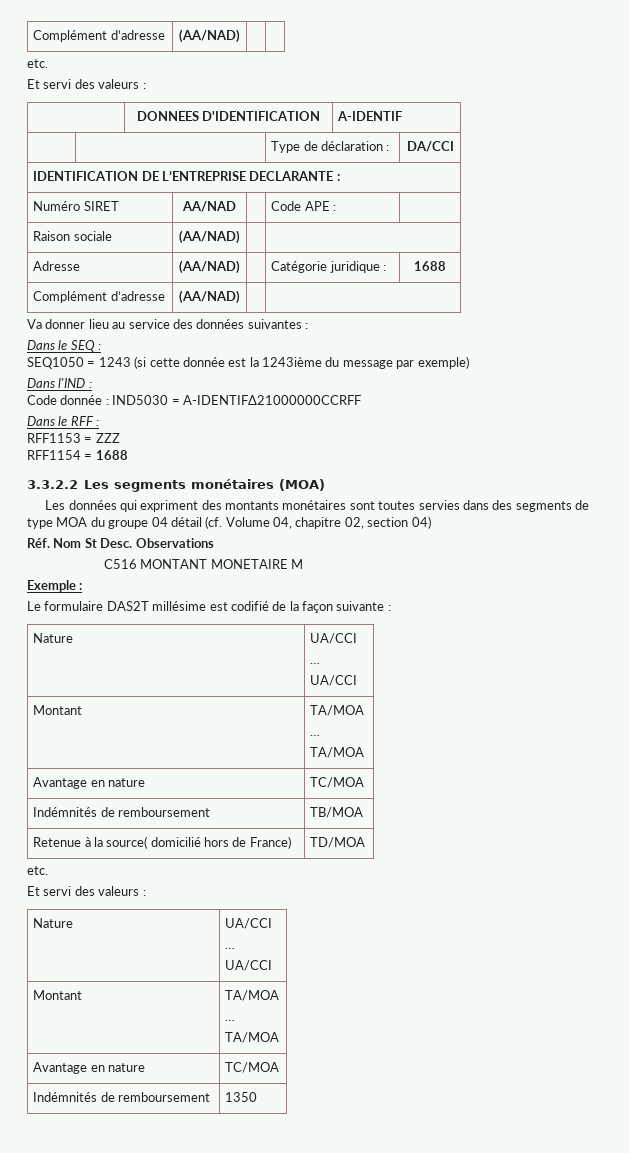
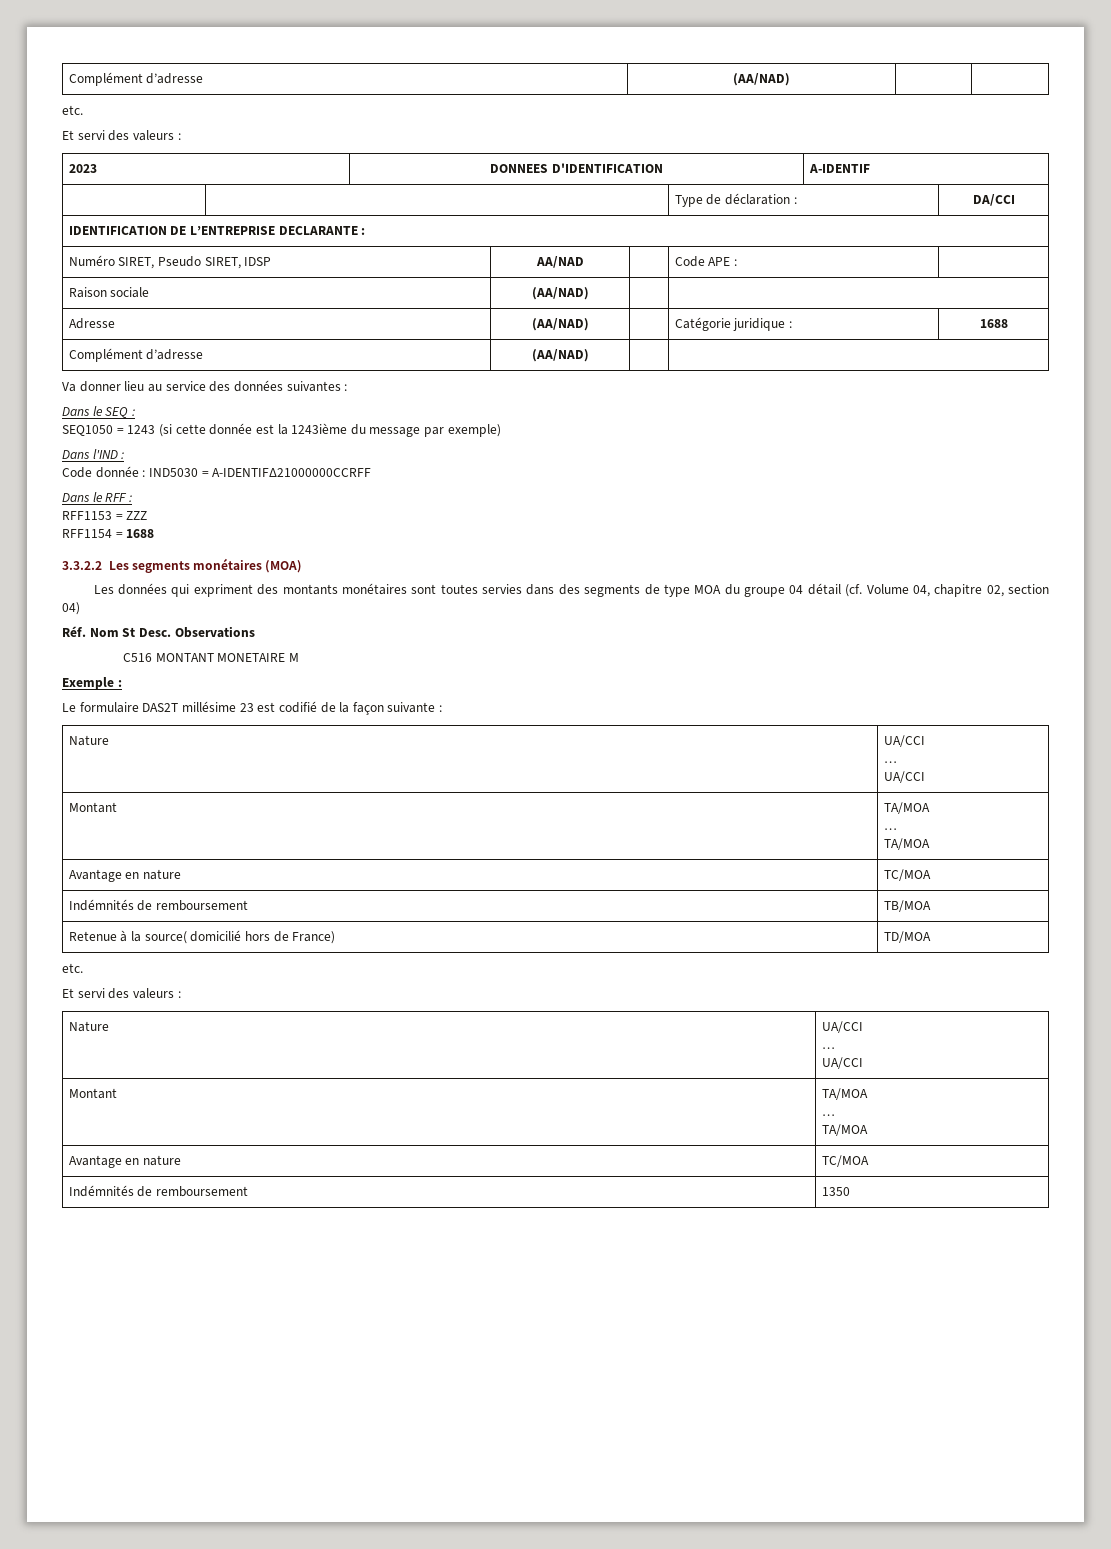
- | DONNEES D'IDENTIFICATION | A-IDENTIF
+ 2023 | DONNEES D'IDENTIFICATION | A-IDENTIF
- Numéro SIRET | AA/NAD | | Code APE : |
+ Numéro SIRET, Pseudo SIRET, IDSP | AA/NAD | | Code APE : |
- Le formulaire DAS2T millésime est codifié de la façon suivante :
+ Le formulaire DAS2T millésime 23 est codifié de la façon suivante :

